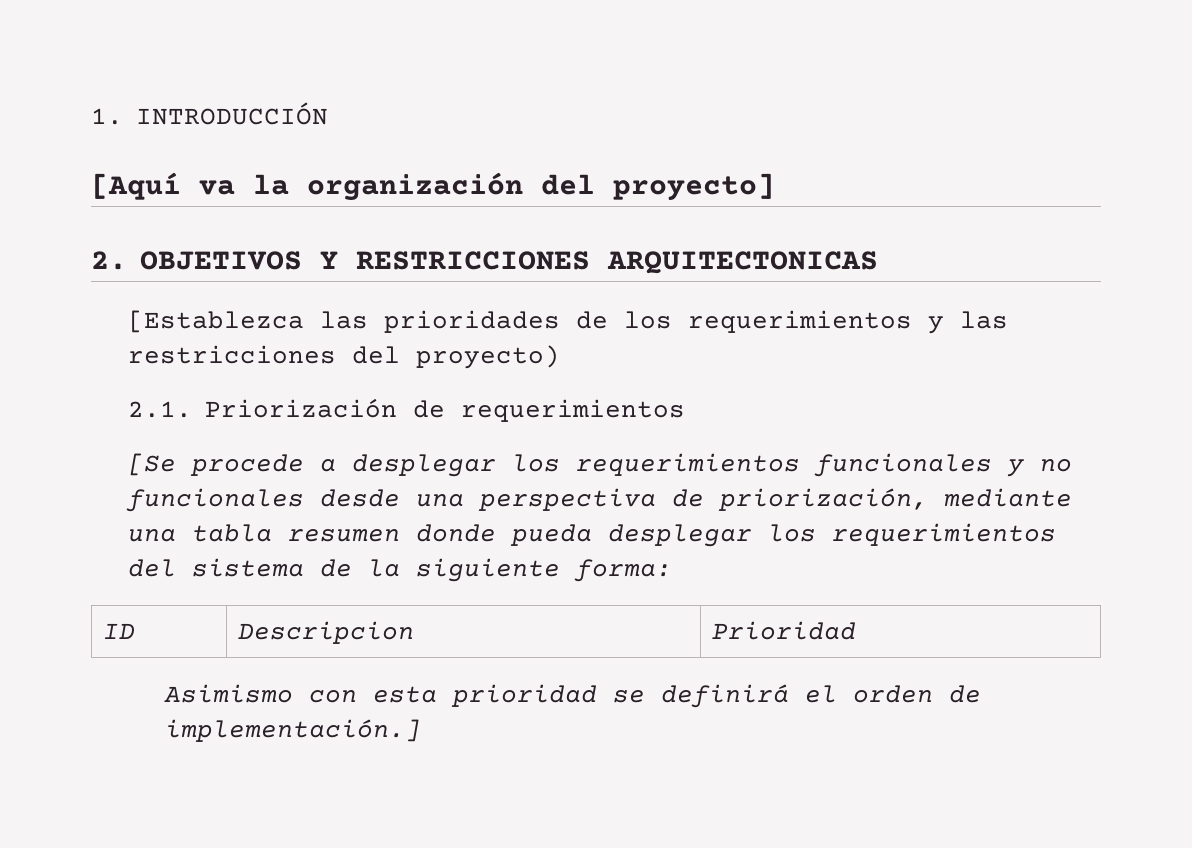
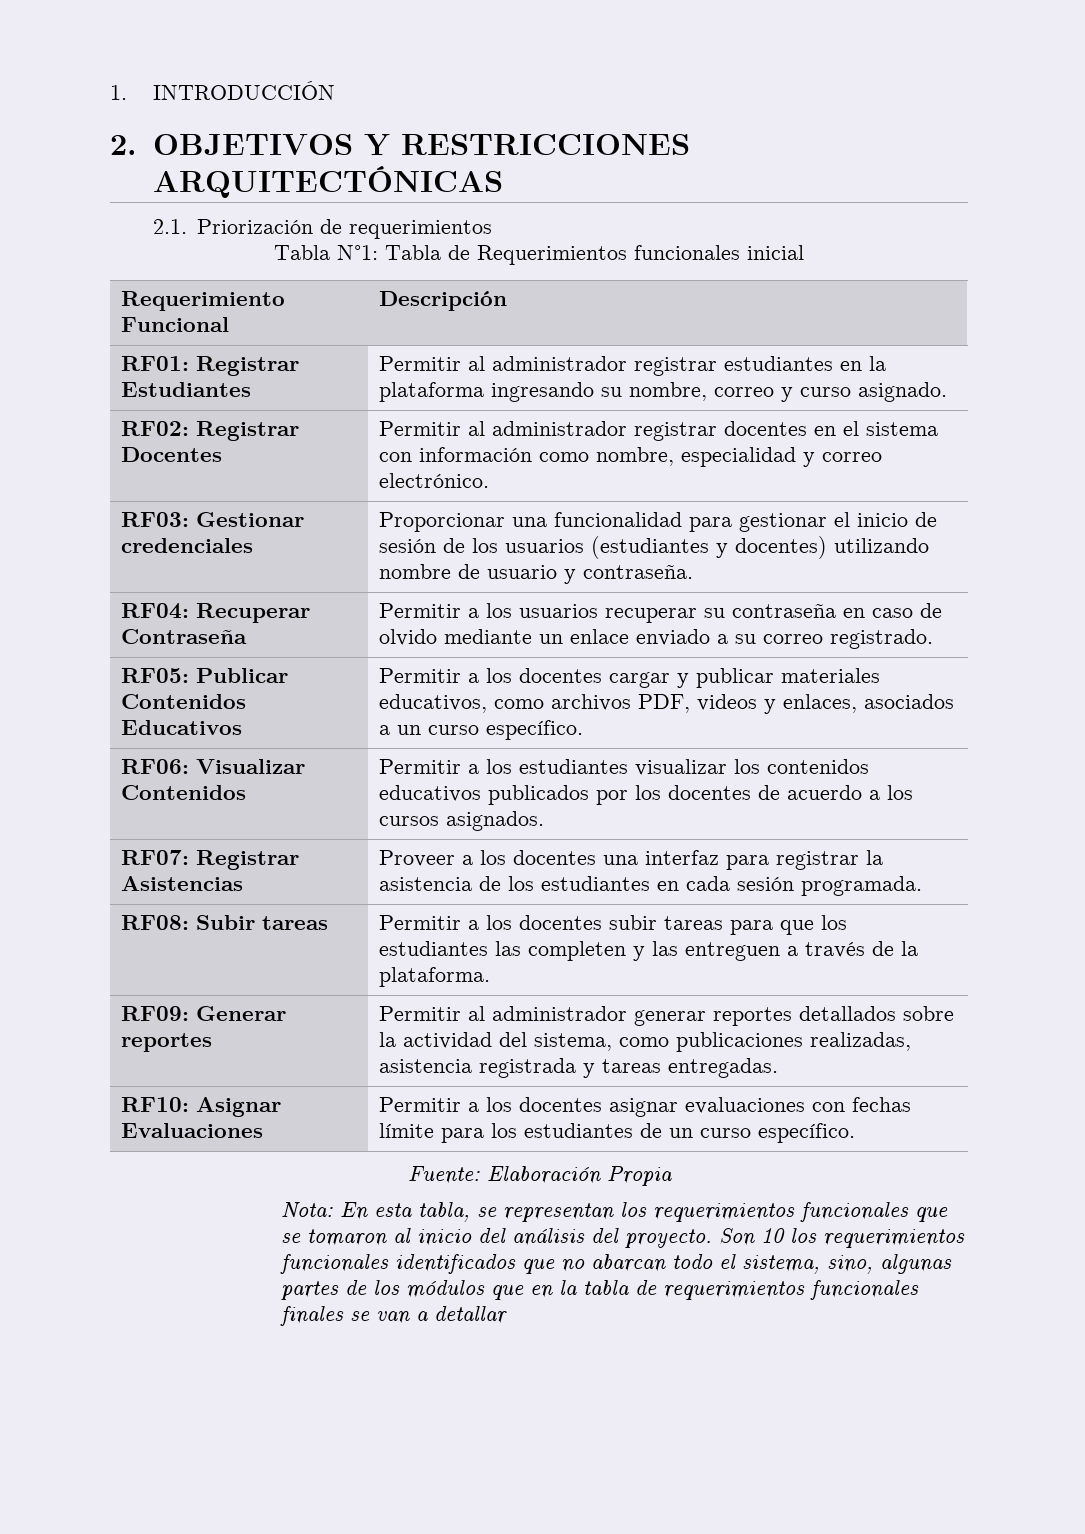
- [Aquí va la organización del proyecto]
- 2. OBJETIVOS Y RESTRICCIONES ARQUITECTONICAS
- [Establezca las prioridades de los requerimientos y las restricciones del proyecto)
+ 2. OBJETIVOS Y RESTRICCIONES ARQUITECTÓNICAS
  2.1. Priorización de requerimientos
- [Se procede a desplegar los requerimientos funcionales y no funcionales desde una perspectiva de priorización, mediante una tabla resumen donde pueda desplegar los requerimientos del sistema de la siguiente forma:
- ID | Descripcion | Prioridad
- Asimismo con esta prioridad se definirá el orden de implementación.]
+ Tabla N°1: Tabla de Requerimientos funcionales inicial
+ Requerimiento Funcional | Descripción
+ RF01: Registrar Estudiantes | Permitir al administrador registrar estudiantes en la plataforma ingresando su nombre, correo y curso asignado.
+ RF02: Registrar Docentes | Permitir al administrador registrar docentes en el sistema con información como nombre, especialidad y correo electrónico.
+ RF03: Gestionar credenciales | Proporcionar una funcionalidad para gestionar el inicio de sesión de los usuarios (estudiantes y docentes) utilizando nombre de usuario y contraseña.
+ RF04: Recuperar Contraseña | Permitir a los usuarios recuperar su contraseña en caso de olvido mediante un enlace enviado a su correo registrado.
+ RF05: Publicar Contenidos Educativos | Permitir a los docentes cargar y publicar materiales educativos, como archivos PDF, videos y enlaces, asociados a un curso específico.
+ RF06: Visualizar Contenidos | Permitir a los estudiantes visualizar los contenidos educativos publicados por los docentes de acuerdo a los cursos asignados.
+ RF07: Registrar Asistencias | Proveer a los docentes una interfaz para registrar la asistencia de los estudiantes en cada sesión programada.
+ RF08: Subir tareas | Permitir a los docentes subir tareas para que los estudiantes las completen y las entreguen a través de la plataforma.
+ RF09: Generar reportes | Permitir al administrador generar reportes detallados sobre la actividad del sistema, como publicaciones realizadas, asistencia registrada y tareas entregadas.
+ RF10: Asignar Evaluaciones | Permitir a los docentes asignar evaluaciones con fechas límite para los estudiantes de un curso específico.
+ Fuente: Elaboración Propia
+ Nota: En esta tabla, se representan los requerimientos funcionales que se tomaron al inicio del análisis del proyecto. Son 10 los requerimientos funcionales identificados que no abarcan todo el sistema, sino, algunas partes de los módulos que en la tabla de requerimientos funcionales finales se van a detallar

